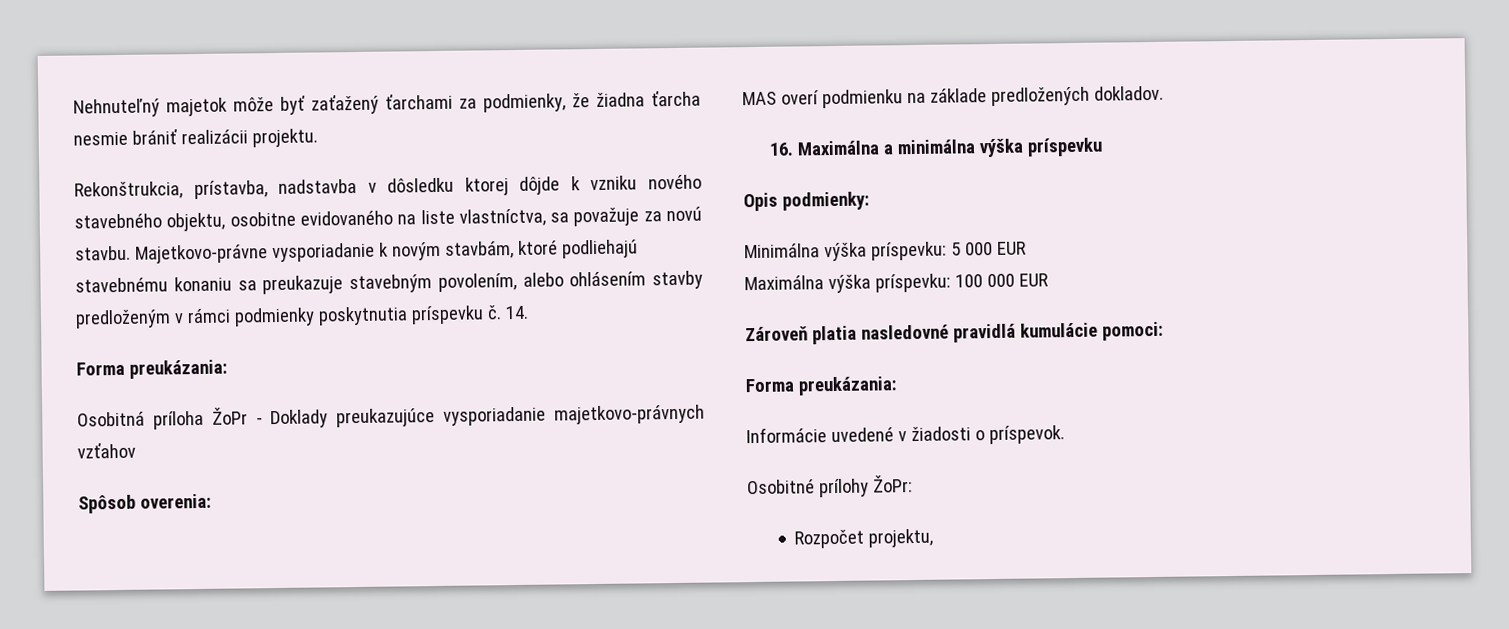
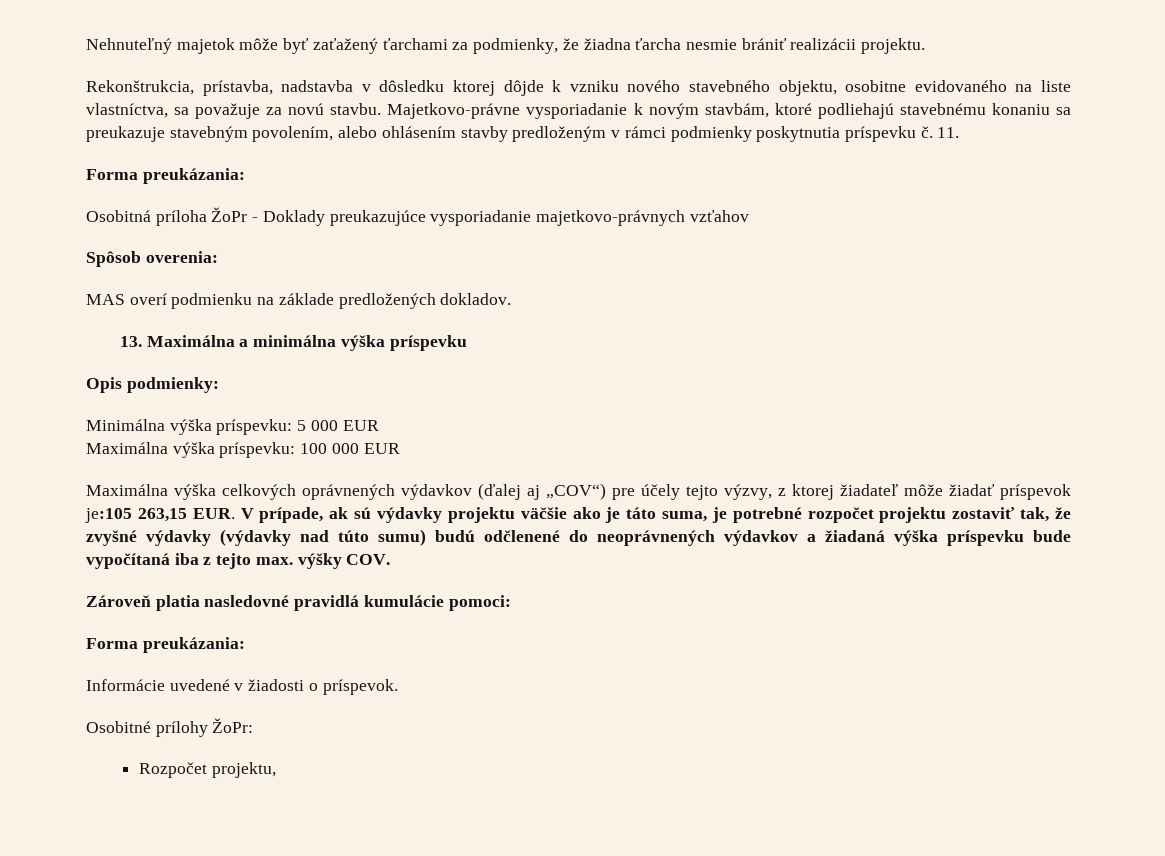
- 14.
+ 11.
- 16. Maximálna a minimálna výška príspevku
+ 13. Maximálna a minimálna výška príspevku
+ Maximálna výška celkových oprávnených výdavkov (ďalej aj „COV“) pre účely tejto výzvy, z ktorej žiadateľ môže žiadať príspevok je:105 263,15 EUR. V prípade, ak sú výdavky projektu väčšie ako je táto suma, je potrebné rozpočet projektu zostaviť tak, že zvyšné výdavky (výdavky nad túto sumu) budú odčlenené do neoprávnených výdavkov a žiadaná výška príspevku bude vypočítaná iba z tejto max. výšky COV.

